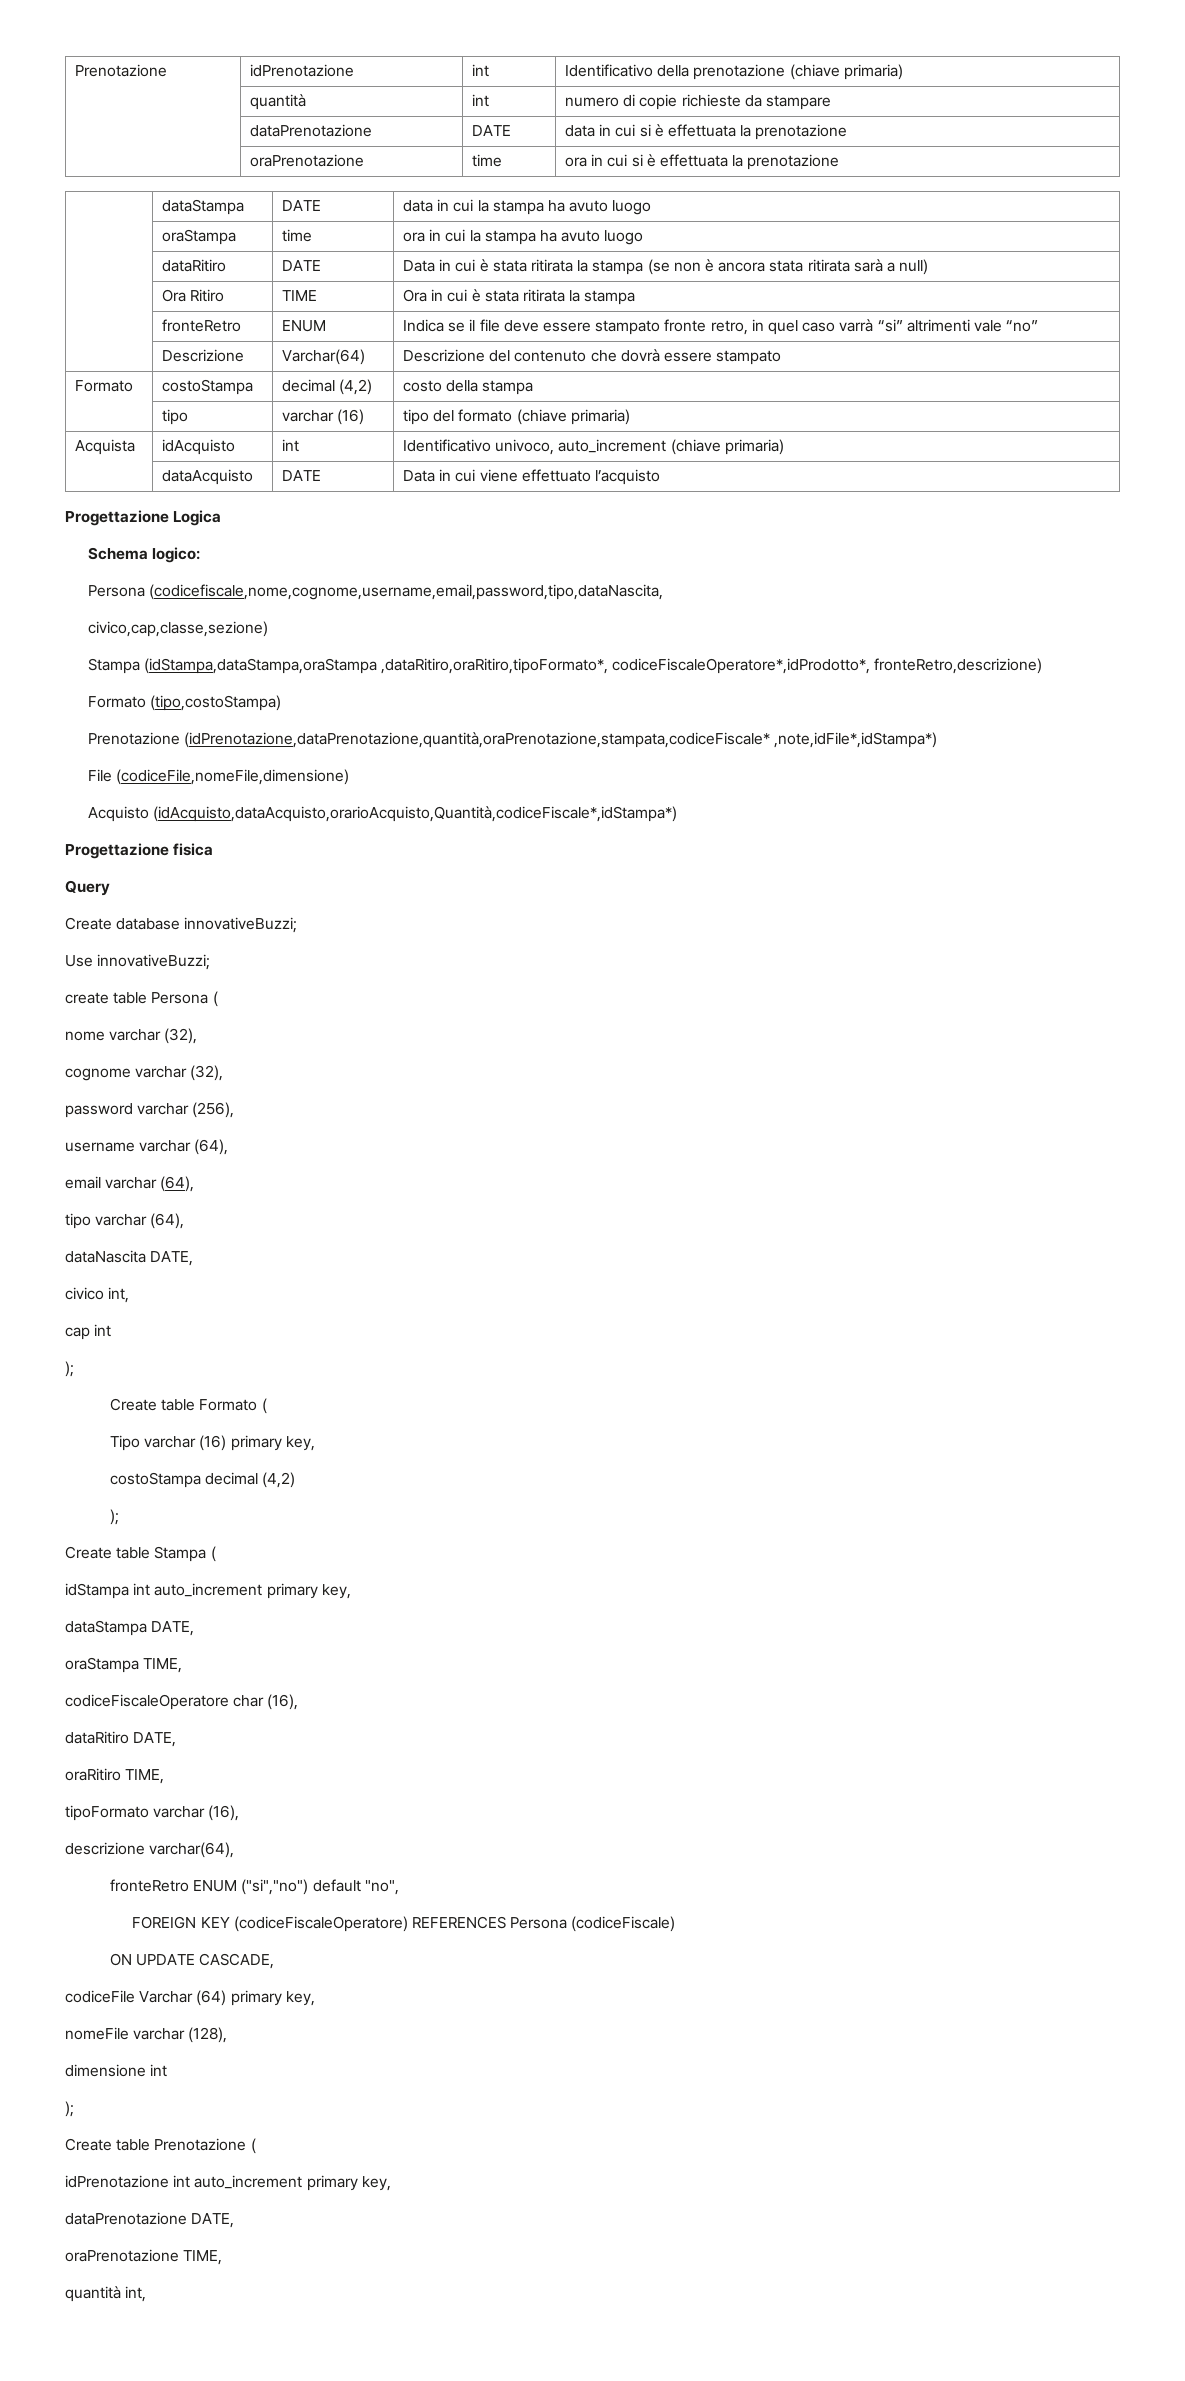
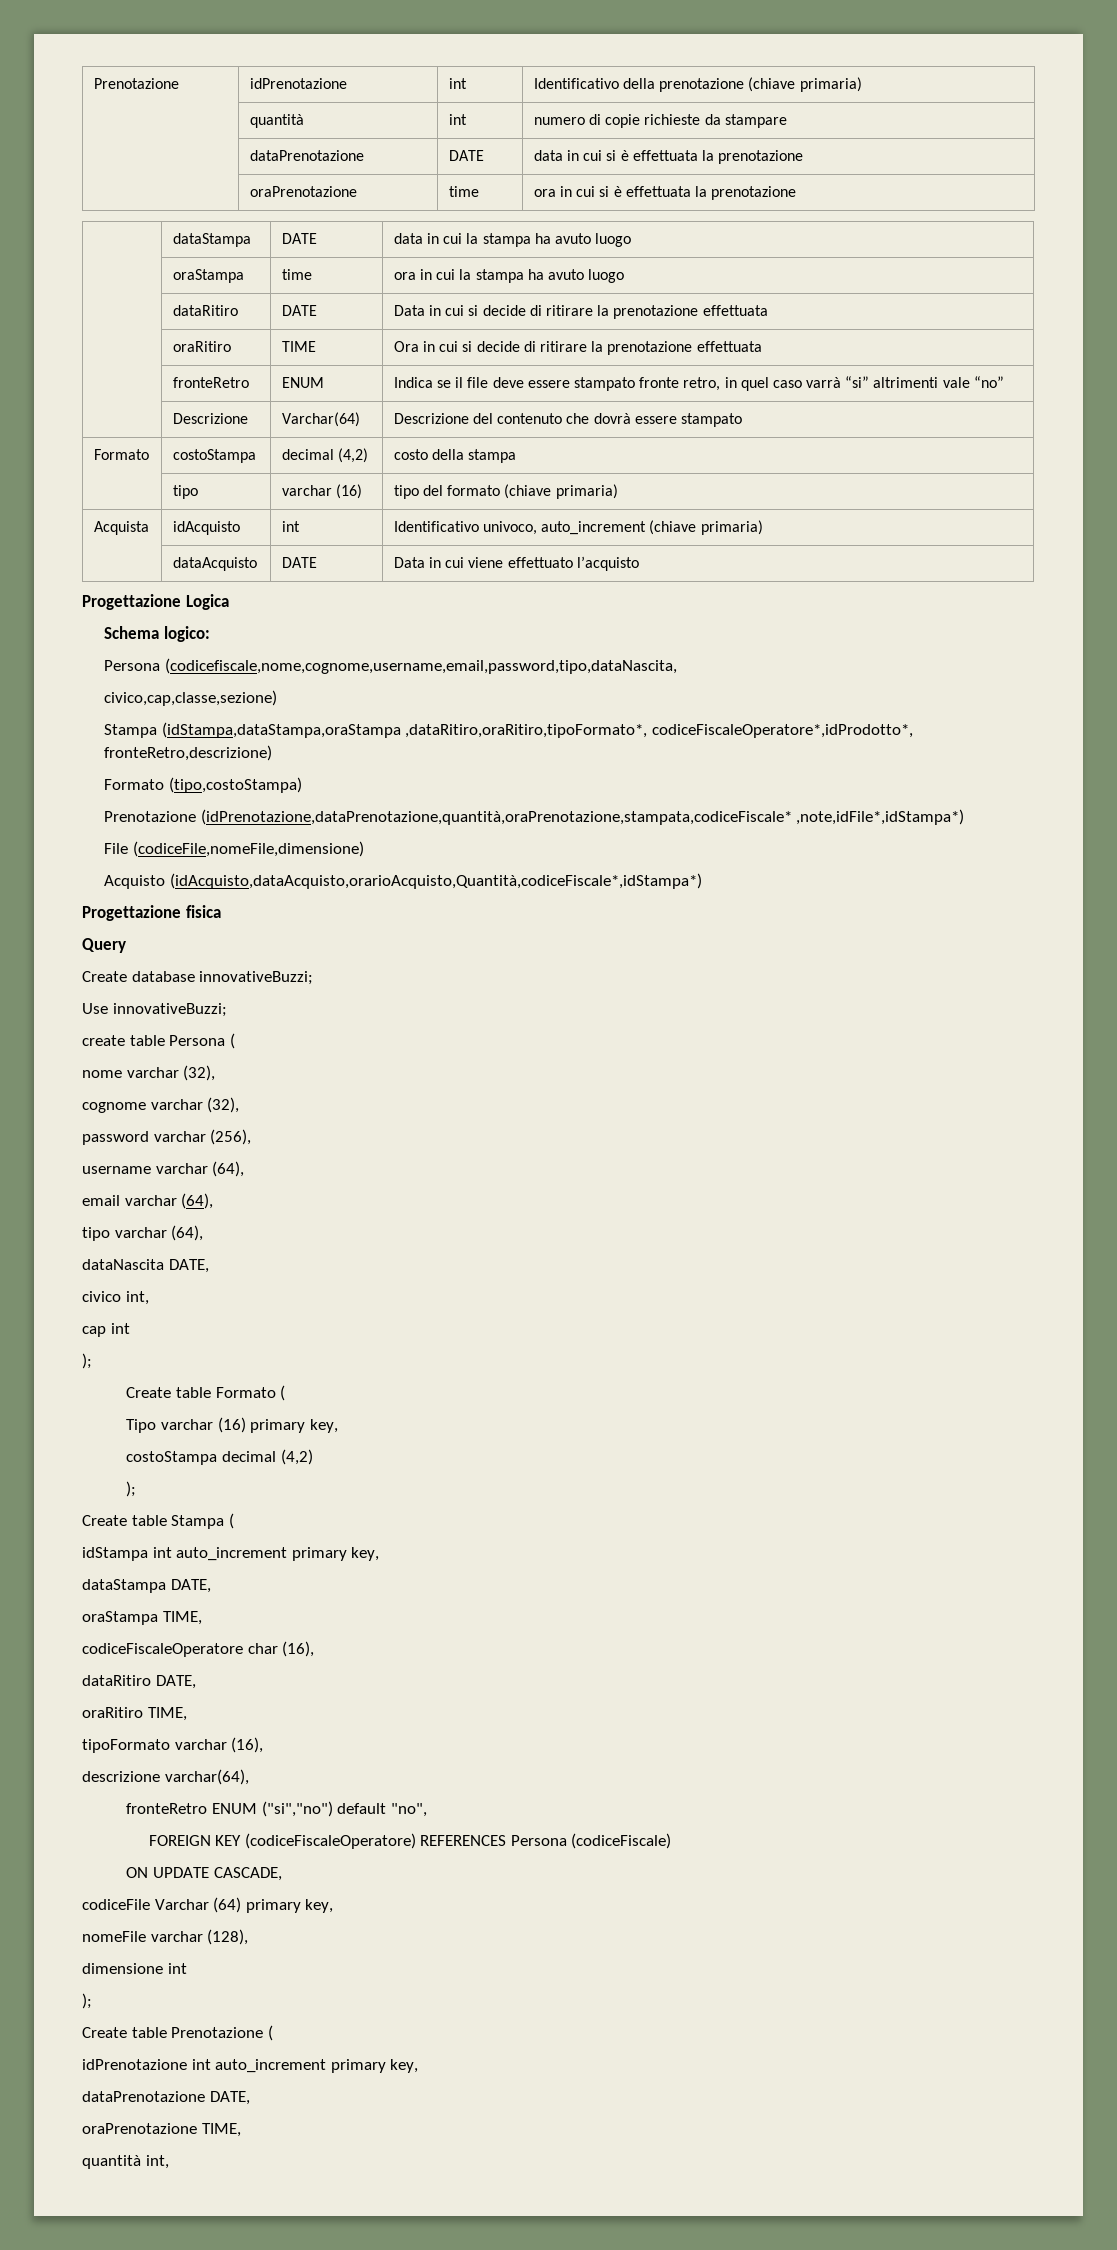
- | dataRitiro | DATE | Data in cui è stata ritirata la stampa (se non è ancora stata ritirata sarà a null)
- | Ora Ritiro | TIME | Ora in cui è stata ritirata la stampa
+ | dataRitiro | DATE | Data in cui si decide di ritirare la prenotazione effettuata
+ | oraRitiro | TIME | Ora in cui si decide di ritirare la prenotazione effettuata

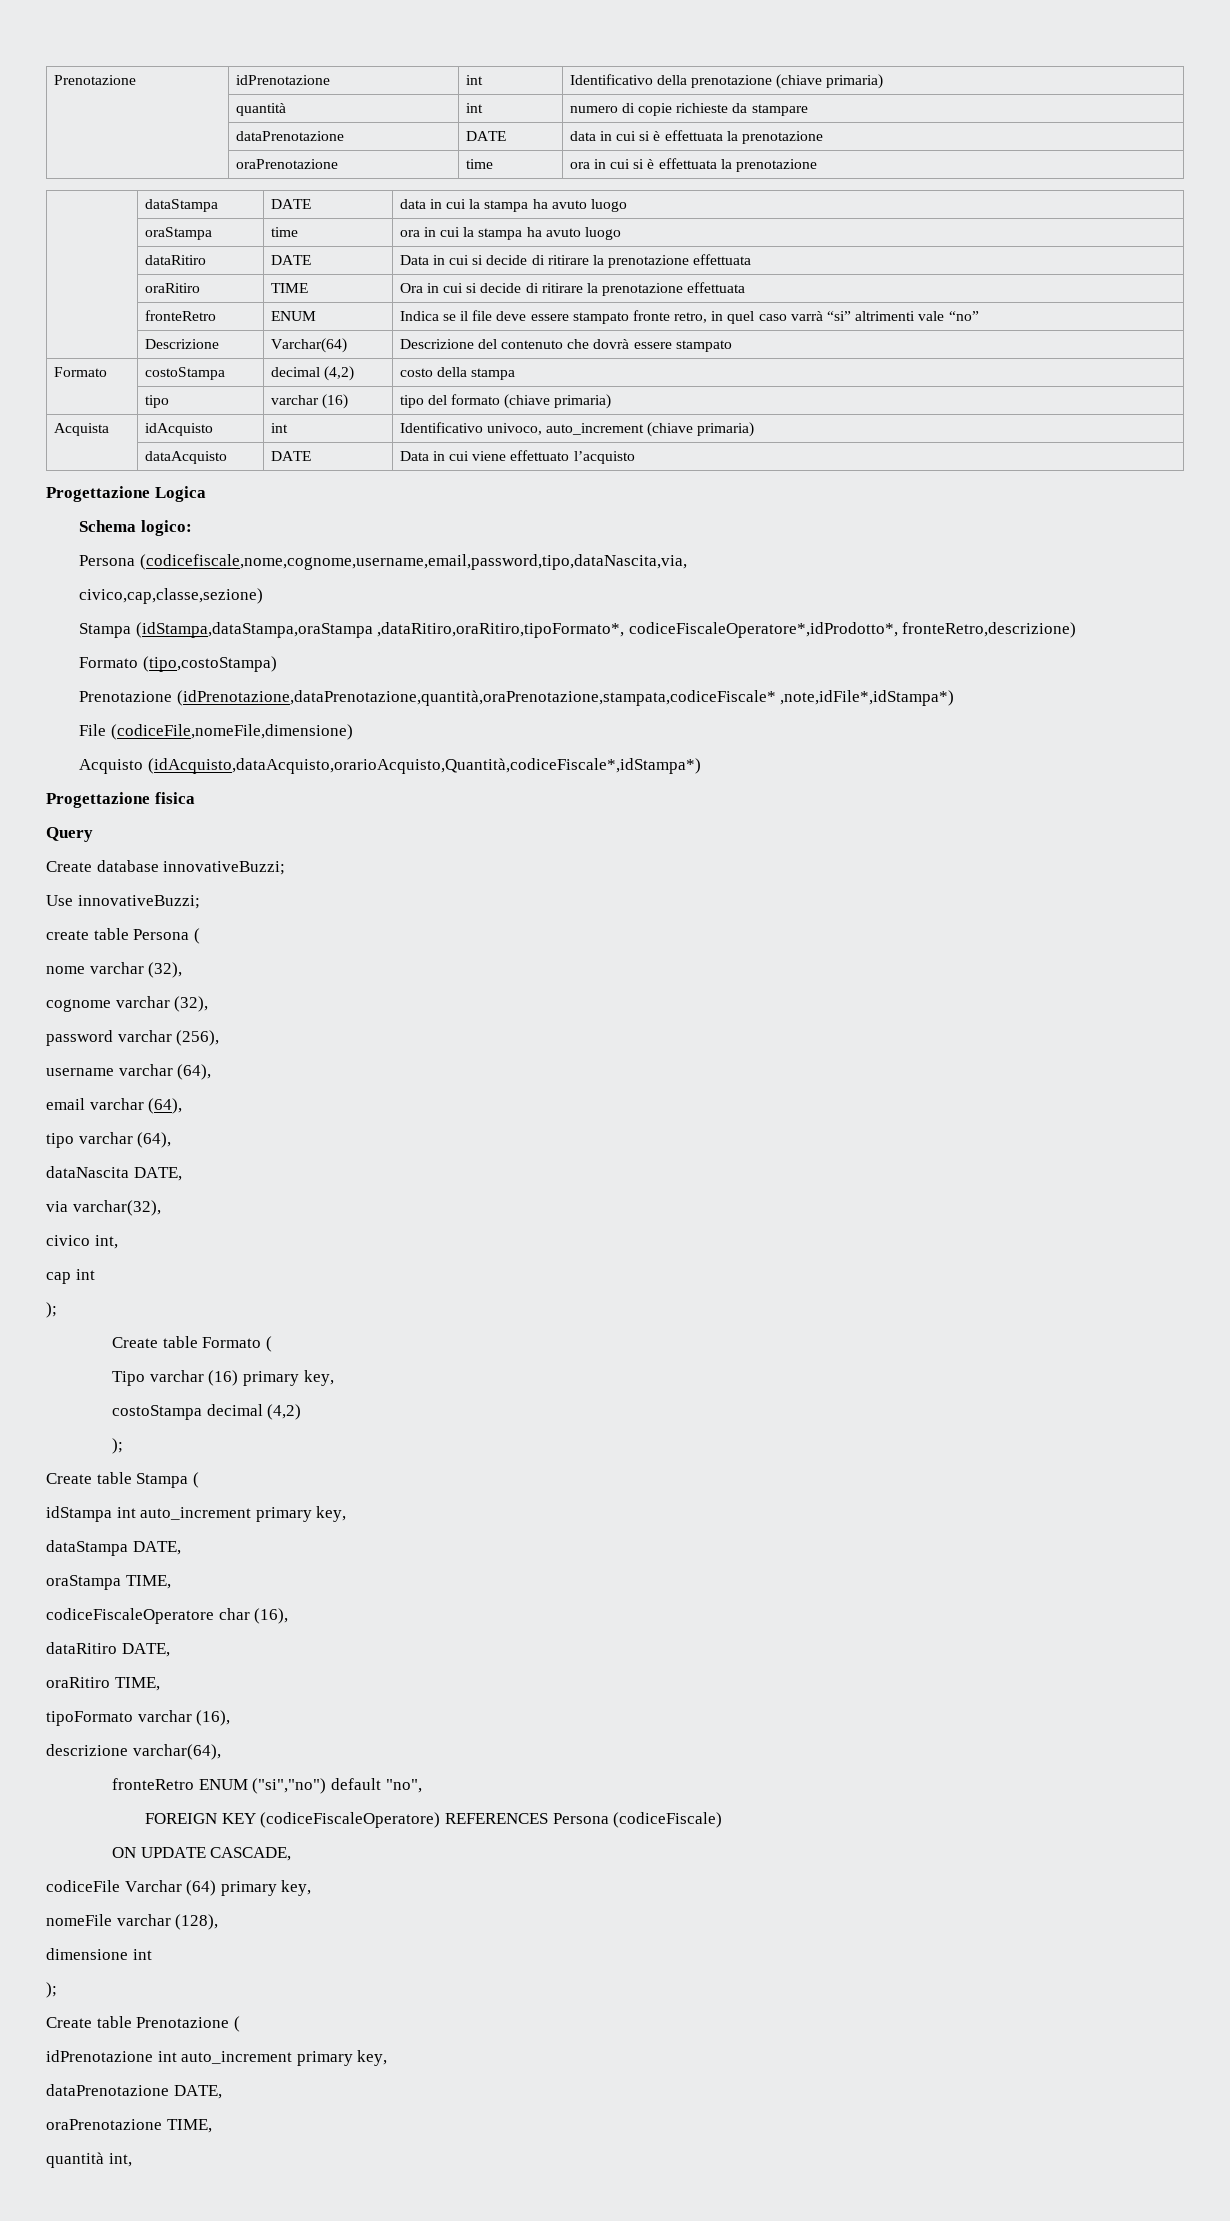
- Persona (codicefiscale,nome,cognome,username,email,password,tipo,dataNascita,
+ Persona (codicefiscale,nome,cognome,username,email,password,tipo,dataNascita,via,
+ via varchar(32),

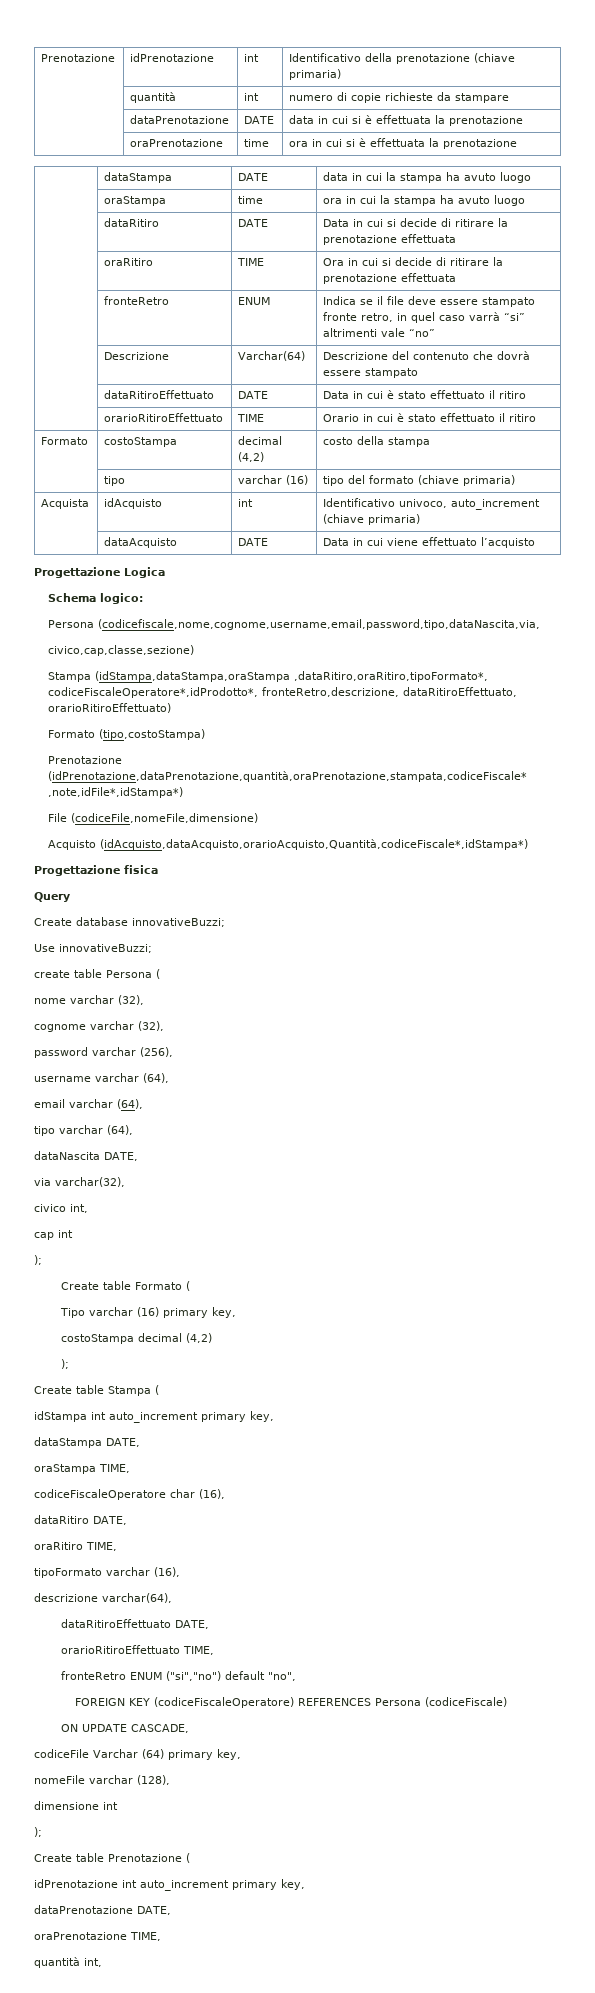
+ | dataRitiroEffettuato | DATE | Data in cui è stato effettuato il ritiro
+ | orarioRitiroEffettuato | TIME | Orario in cui è stato effettuato il ritiro
- Stampa (idStampa,dataStampa,oraStampa ,dataRitiro,oraRitiro,tipoFormato*, codiceFiscaleOperatore*,idProdotto*, fronteRetro,descrizione)
+ Stampa (idStampa,dataStampa,oraStampa ,dataRitiro,oraRitiro,tipoFormato*, codiceFiscaleOperatore*,idProdotto*, fronteRetro,descrizione, dataRitiroEffettuato, orarioRitiroEffettuato)
+ dataRitiroEffettuato DATE,
+ orarioRitiroEffettuato TIME,

